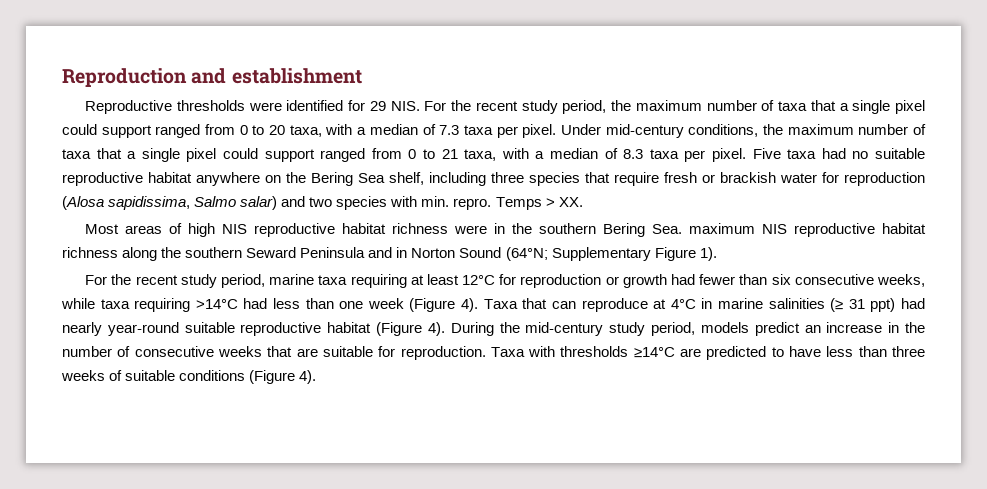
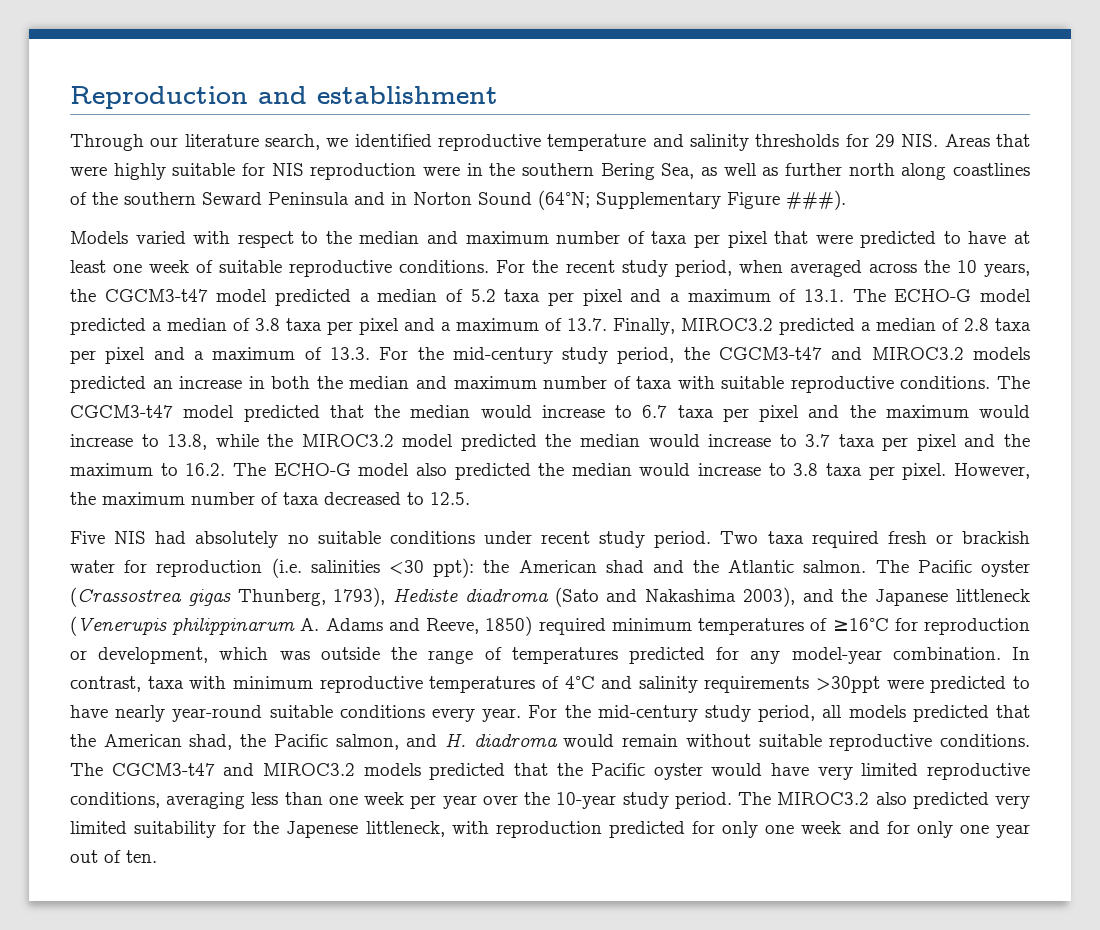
- Reproductive thresholds were identified for 29 NIS. For the recent study period, the maximum number of taxa that a single pixel could support ranged from 0 to 20 taxa, with a median of 7.3 taxa per pixel. Under mid-century conditions, the maximum number of taxa that a single pixel could support ranged from 0 to 21 taxa, with a median of 8.3 taxa per pixel. Five taxa had no suitable reproductive habitat anywhere on the Bering Sea shelf, including three species that require fresh or brackish water for reproduction (Alosa sapidissima, Salmo salar) and two species with min. repro. Temps > XX.
- Most areas of high NIS reproductive habitat richness were in the southern Bering Sea. maximum NIS reproductive habitat richness along the southern Seward Peninsula and in Norton Sound (64°N; Supplementary Figure 1).
- For the recent study period, marine taxa requiring at least 12°C for reproduction or growth had fewer than six consecutive weeks, while taxa requiring >14°C had less than one week (Figure 4). Taxa that can reproduce at 4°C in marine salinities (≥ 31 ppt) had nearly year-round suitable reproductive habitat (Figure 4). During the mid-century study period, models predict an increase in the number of consecutive weeks that are suitable for reproduction. Taxa with thresholds ≥14°C are predicted to have less than three weeks of suitable conditions (Figure 4).
+ Through our literature search, we identified reproductive temperature and salinity thresholds for 29 NIS. Areas that were highly suitable for NIS reproduction were in the southern Bering Sea, as well as further north along coastlines of the southern Seward Peninsula and in Norton Sound (64°N; Supplementary Figure ###).
+ Models varied with respect to the median and maximum number of taxa per pixel that were predicted to have at least one week of suitable reproductive conditions. For the recent study period, when averaged across the 10 years, the CGCM3-t47 model predicted a median of 5.2 taxa per pixel and a maximum of 13.1. The ECHO-G model predicted a median of 3.8 taxa per pixel and a maximum of 13.7. Finally, MIROC3.2 predicted a median of 2.8 taxa per pixel and a maximum of 13.3. For the mid-century study period, the CGCM3-t47 and MIROC3.2 models predicted an increase in both the median and maximum number of taxa with suitable reproductive conditions. The CGCM3-t47 model predicted that the median would increase to 6.7 taxa per pixel and the maximum would increase to 13.8, while the MIROC3.2 model predicted the median would increase to 3.7 taxa per pixel and the maximum to 16.2. The ECHO-G model also predicted the median would increase to 3.8 taxa per pixel. However, the maximum number of taxa decreased to 12.5.
+ Five NIS had absolutely no suitable conditions under recent study period. Two taxa required fresh or brackish water for reproduction (i.e. salinities <30 ppt): the American shad and the Atlantic salmon. The Pacific oyster (Crassostrea gigas Thunberg, 1793), Hediste diadroma (Sato and Nakashima 2003), and the Japanese littleneck (Venerupis philippinarum A. Adams and Reeve, 1850) required minimum temperatures of ≥16°C for reproduction or development, which was outside the range of temperatures predicted for any model-year combination. In contrast, taxa with minimum reproductive temperatures of 4°C and salinity requirements >30ppt were predicted to have nearly year-round suitable conditions every year. For the mid-century study period, all models predicted that the American shad, the Pacific salmon, and H. diadroma would remain without suitable reproductive conditions. The CGCM3-t47 and MIROC3.2 models predicted that the Pacific oyster would have very limited reproductive conditions, averaging less than one week per year over the 10-year study period. The MIROC3.2 also predicted very limited suitability for the Japenese littleneck, with reproduction predicted for only one week and for only one year out of ten.

